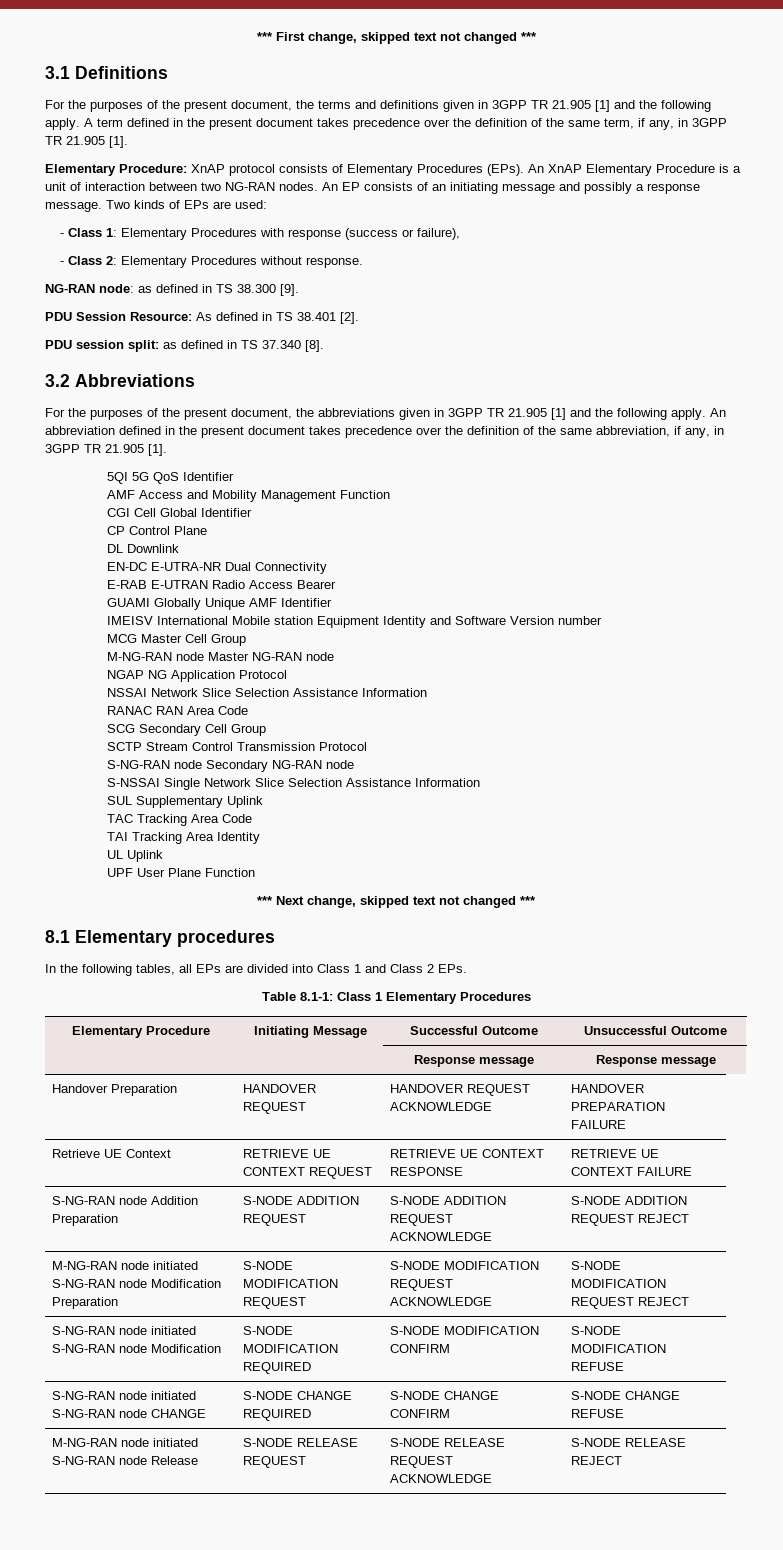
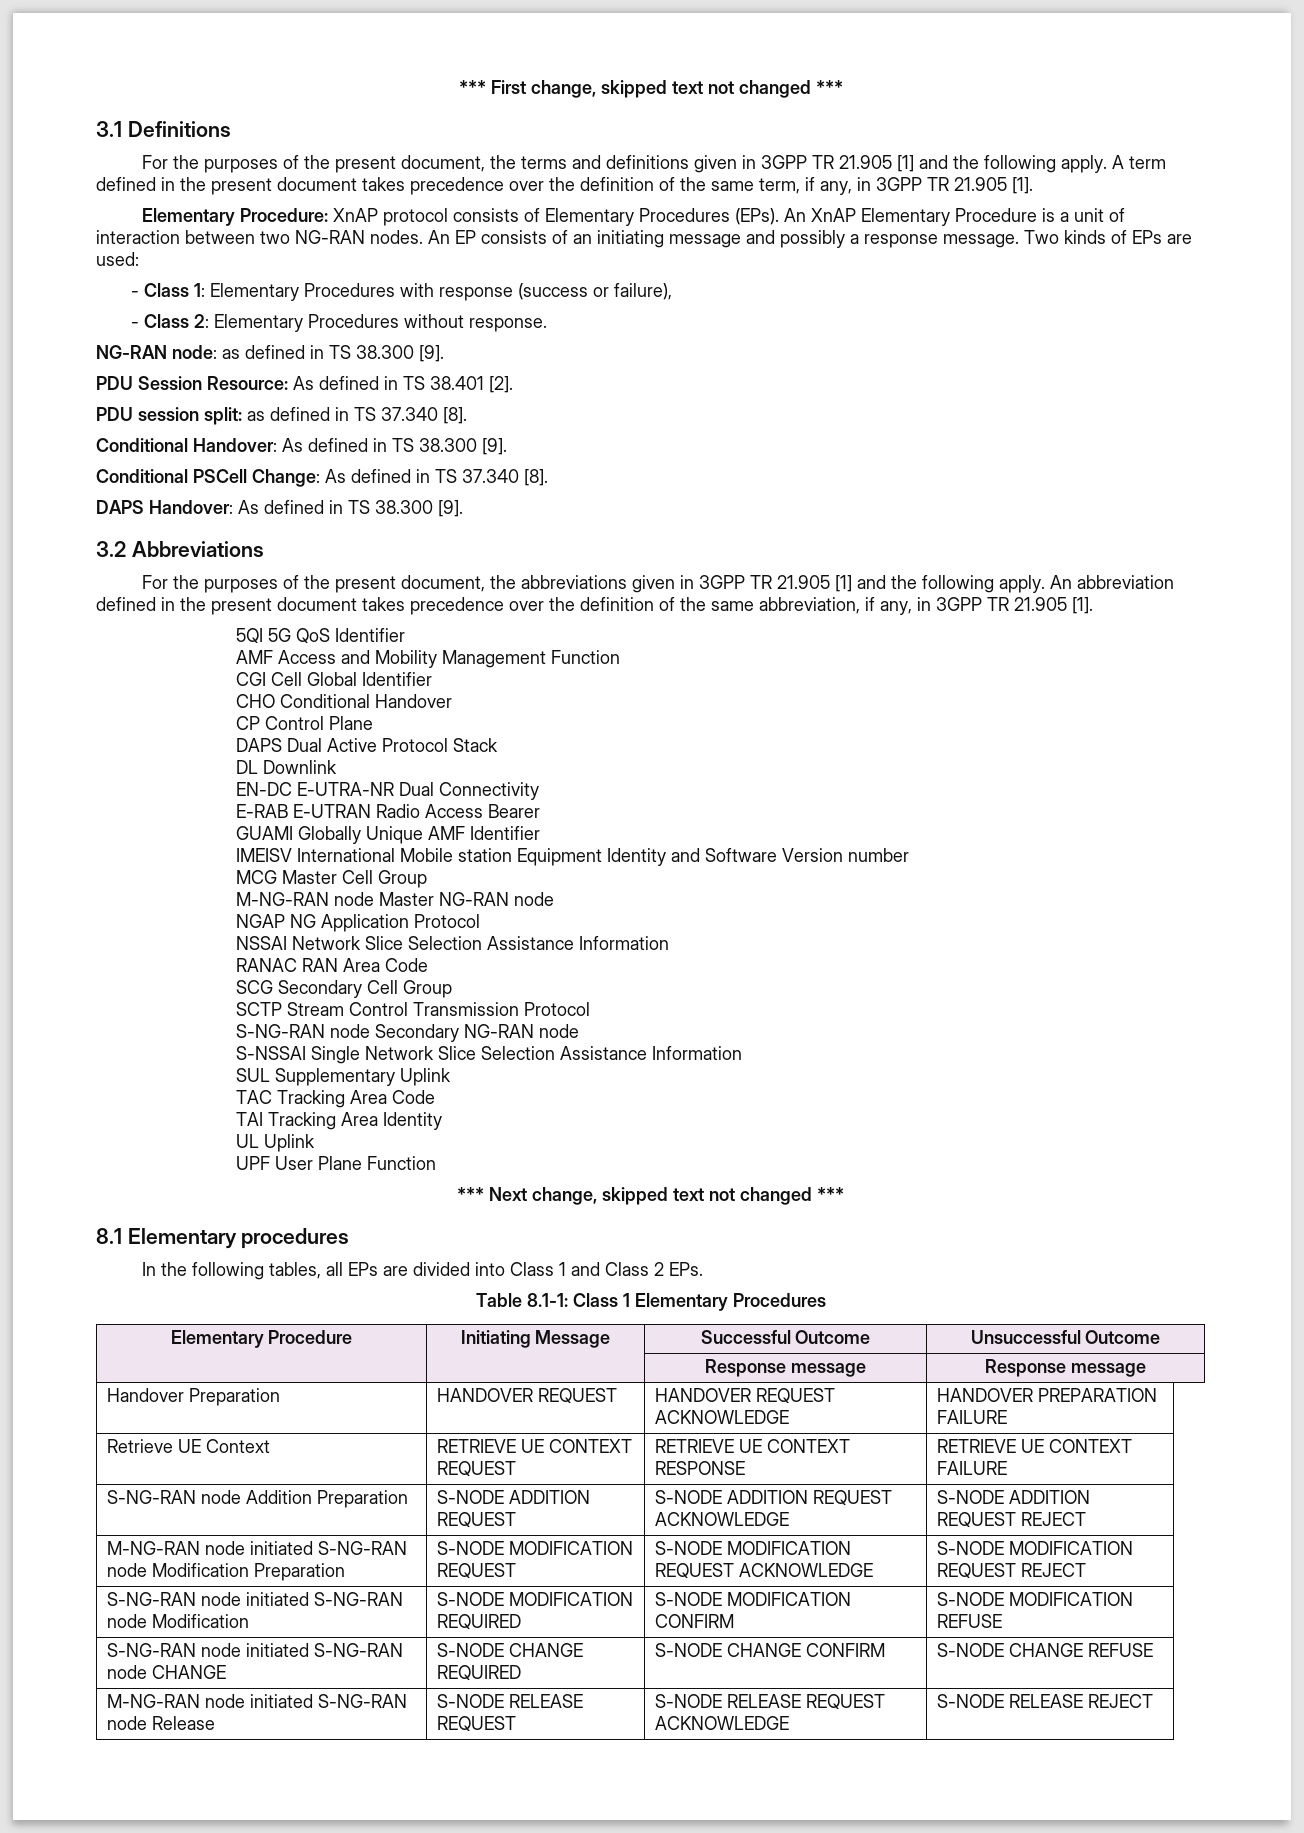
+ Conditional Handover: As defined in TS 38.300 [9].
+ Conditional PSCell Change: As defined in TS 37.340 [8].
+ DAPS Handover: As defined in TS 38.300 [9].
+ CHO Conditional Handover
+ DAPS Dual Active Protocol Stack

